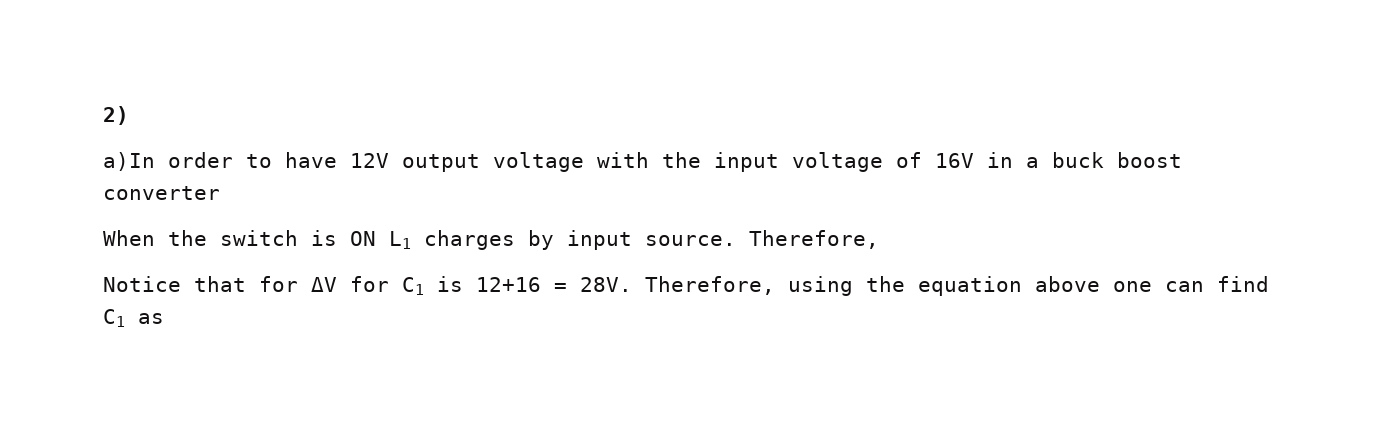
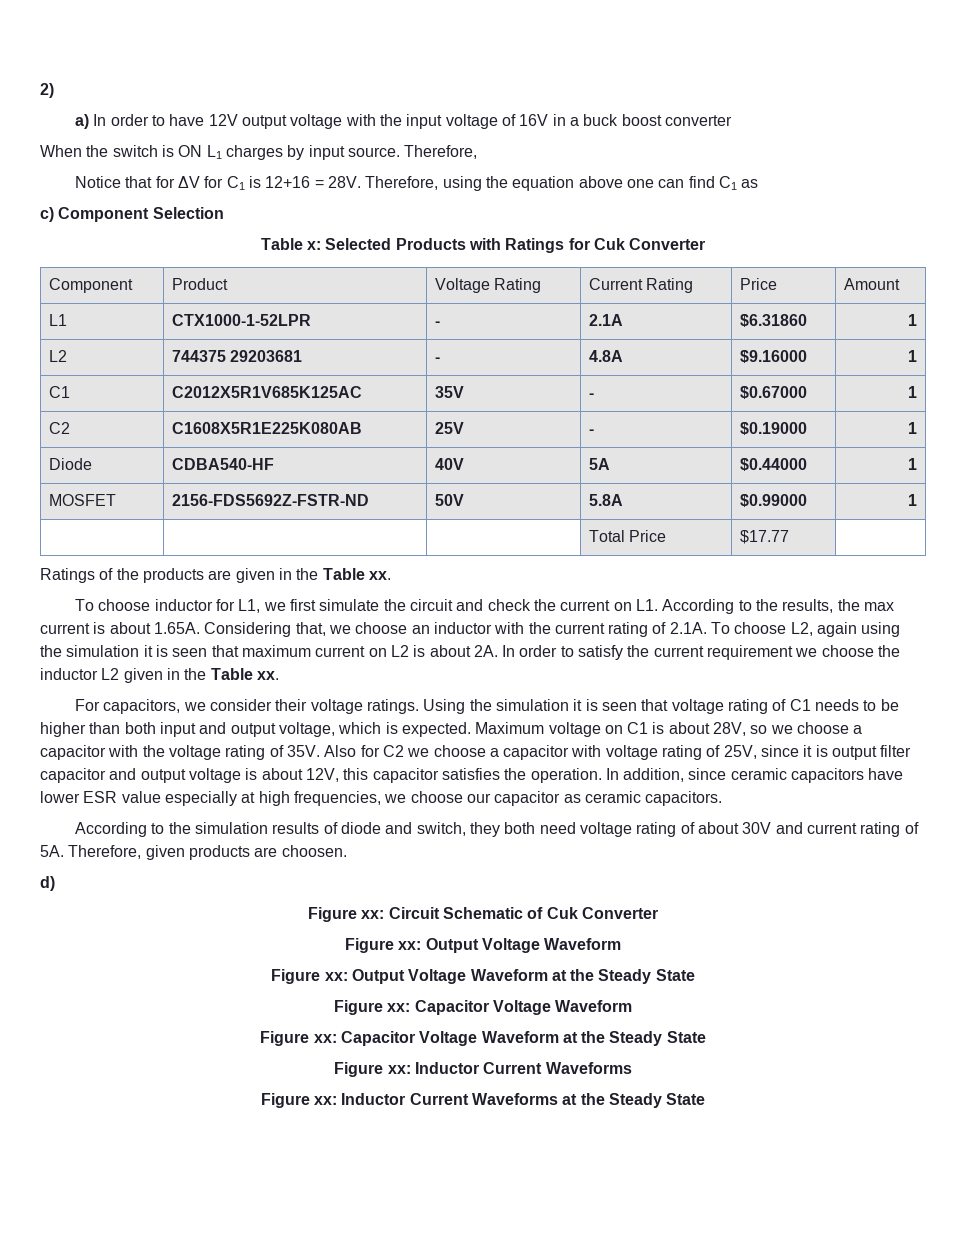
- a)In order to have 12V output voltage with the input voltage of 16V in a buck boost converter
+ a) In order to have 12V output voltage with the input voltage of 16V in a buck boost converter
+ c) Component Selection
+ Table x: Selected Products with Ratings for Cuk Converter
+ Component | Product | Voltage Rating | Current Rating | Price | Amount
+ L1 | CTX1000-1-52LPR | - | 2.1A | $6.31860 | 1
+ L2 | 744375 29203681 | - | 4.8A | $9.16000 | 1
+ C1 | C2012X5R1V685K125AC | 35V | - | $0.67000 | 1
+ C2 | C1608X5R1E225K080AB | 25V | - | $0.19000 | 1
+ Diode | CDBA540-HF | 40V | 5A | $0.44000 | 1
+ MOSFET | 2156-FDS5692Z-FSTR-ND | 50V | 5.8A | $0.99000 | 1
+ | | | Total Price | $17.77 |
+ Ratings of the products are given in the Table xx.
+ To choose inductor for L1, we first simulate the circuit and check the current on L1. According to the results, the max current is about 1.65A. Considering that, we choose an inductor with the current rating of 2.1A. To choose L2, again using the simulation it is seen that maximum current on L2 is about 2A. In order to satisfy the current requirement we choose the inductor L2 given in the Table xx.
+ For capacitors, we consider their voltage ratings. Using the simulation it is seen that voltage rating of C1 needs to be higher than both input and output voltage, which is expected. Maximum voltage on C1 is about 28V, so we choose a capacitor with the voltage rating of 35V. Also for C2 we choose a capacitor with voltage rating of 25V, since it is output filter capacitor and output voltage is about 12V, this capacitor satisfies the operation. In addition, since ceramic capacitors have lower ESR value especially at high frequencies, we choose our capacitor as ceramic capacitors.
+ According to the simulation results of diode and switch, they both need voltage rating of about 30V and current rating of 5A. Therefore, given products are choosen.
+ d)
+ Figure xx: Circuit Schematic of Cuk Converter
+ Figure xx: Output Voltage Waveform
+ Figure xx: Output Voltage Waveform at the Steady State
+ Figure xx: Capacitor Voltage Waveform
+ Figure xx: Capacitor Voltage Waveform at the Steady State
+ Figure xx: Inductor Current Waveforms
+ Figure xx: Inductor Current Waveforms at the Steady State

